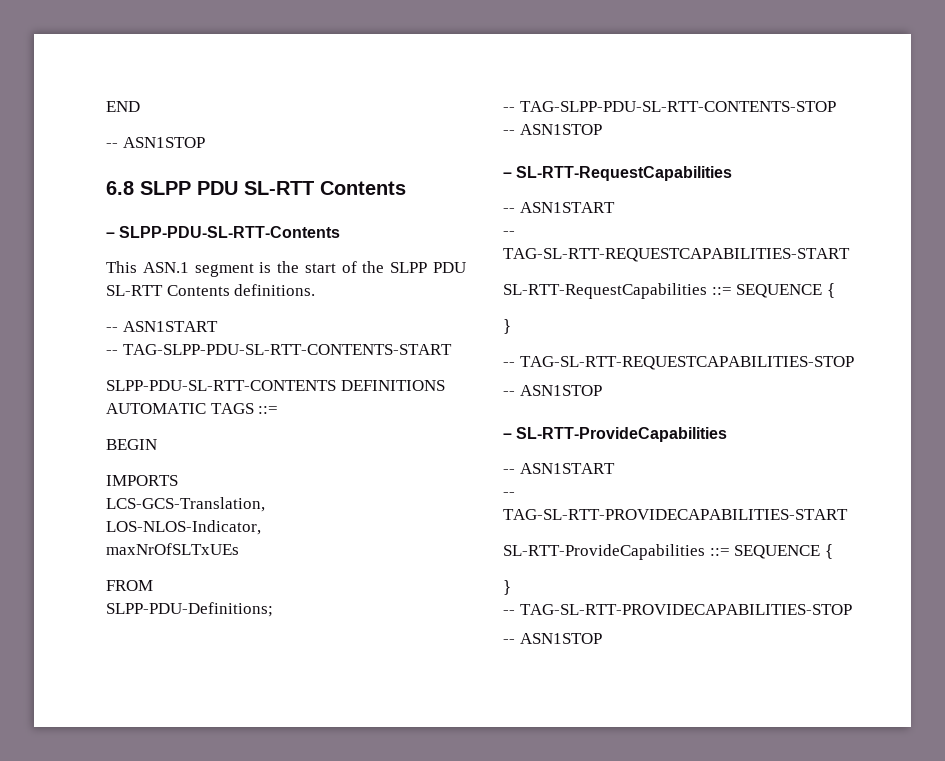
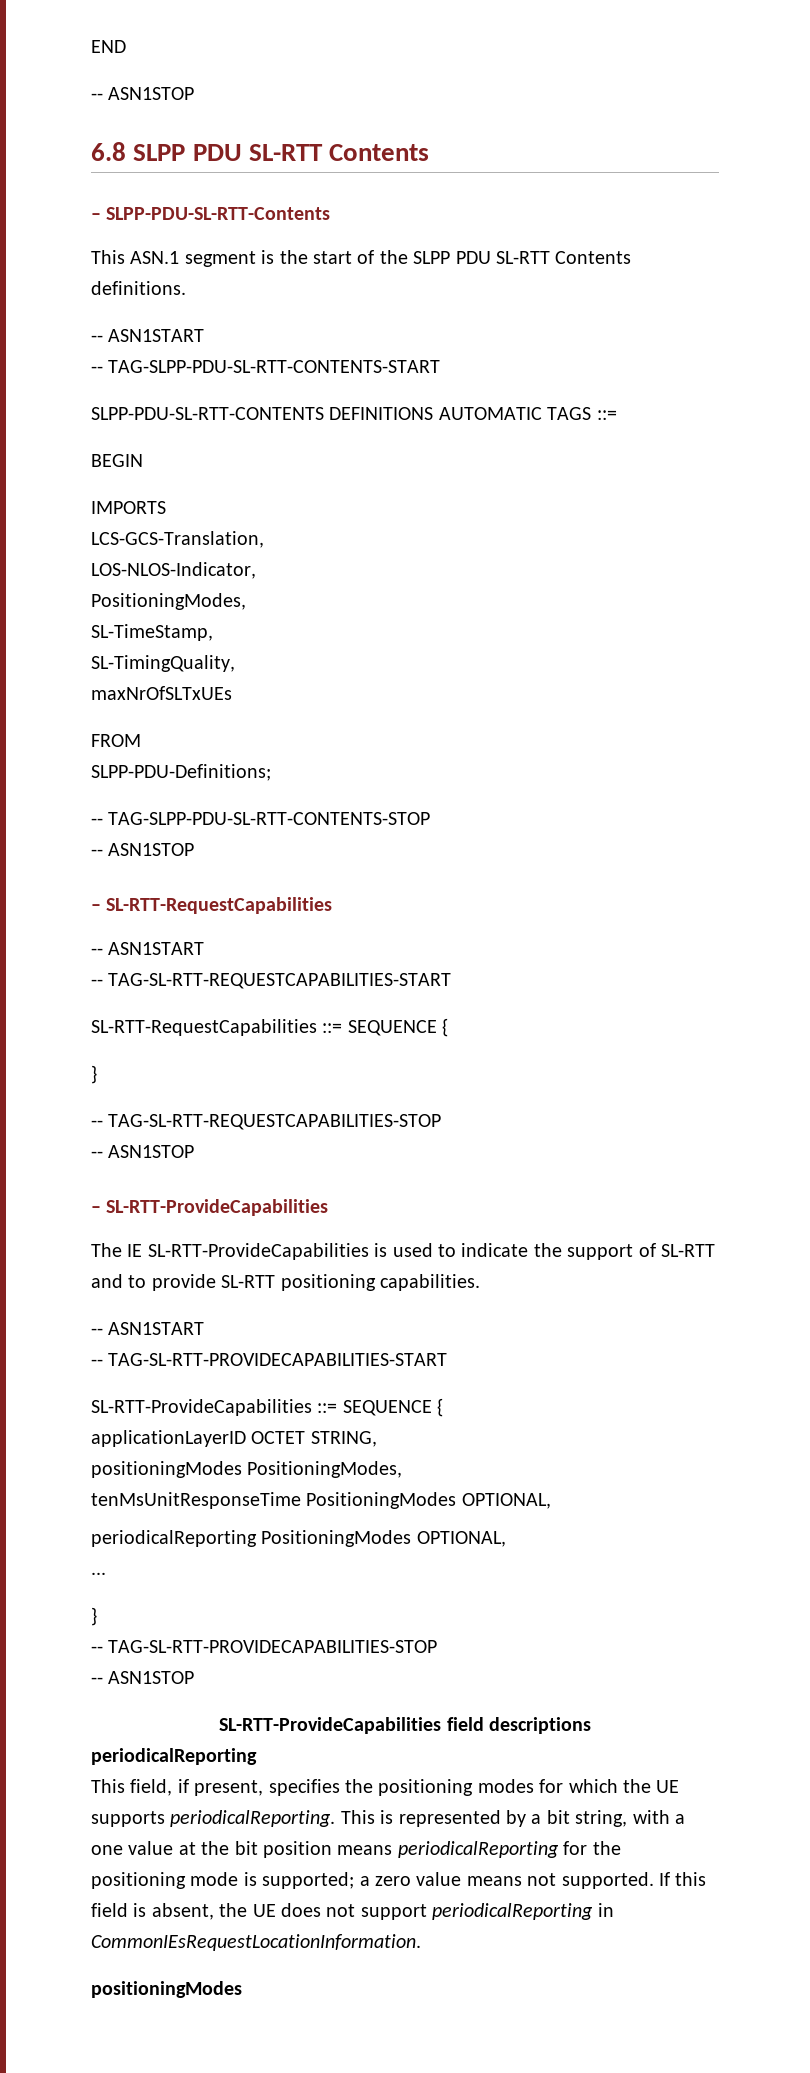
  LOS-NLOS-Indicator,
+ PositioningModes,
+ SL-TimeStamp,
+ SL-TimingQuality,
+ The IE SL-RTT-ProvideCapabilities is used to indicate the support of SL-RTT and to provide SL-RTT positioning capabilities.
+ applicationLayerID OCTET STRING,
+ positioningModes PositioningModes,
+ tenMsUnitResponseTime PositioningModes OPTIONAL,
+ periodicalReporting PositioningModes OPTIONAL,
+ ...
+ SL-RTT-ProvideCapabilities field descriptions
+ periodicalReporting
+ This field, if present, specifies the positioning modes for which the UE supports periodicalReporting. This is represented by a bit string, with a one value at the bit position means periodicalReporting for the positioning mode is supported; a zero value means not supported. If this field is absent, the UE does not support periodicalReporting in CommonIEsRequestLocationInformation.
+ positioningModes

